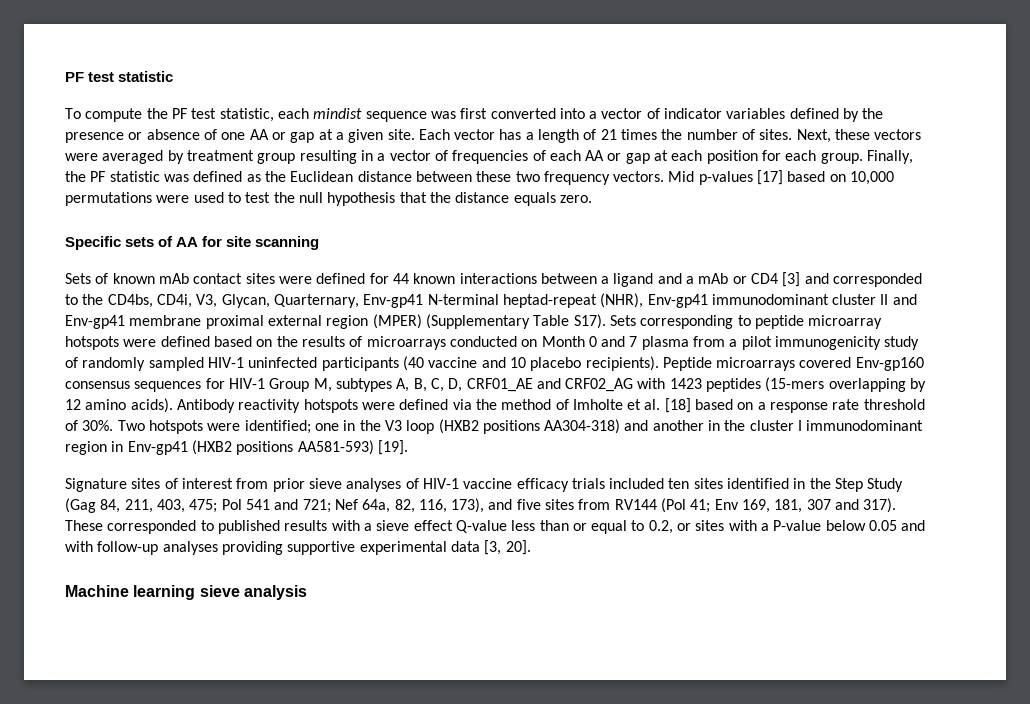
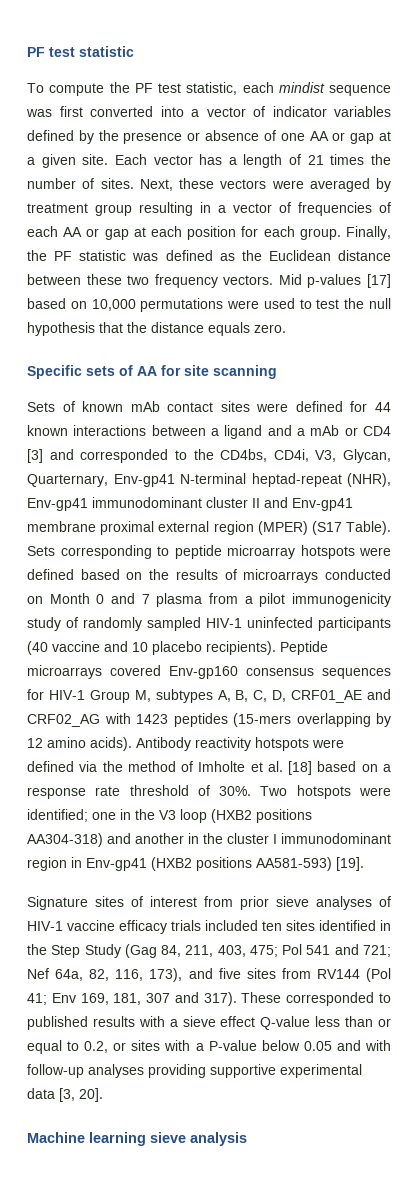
- Sets of known mAb contact sites were defined for 44 known interactions between a ligand and a mAb or CD4 [3] and corresponded to the CD4bs, CD4i, V3, Glycan, Quarternary, Env-gp41 N-terminal heptad-repeat (NHR), Env-gp41 immunodominant cluster II and Env-gp41 membrane proximal external region (MPER) (Supplementary Table S17).
+ Sets of known mAb contact sites were defined for 44 known interactions between a ligand and a mAb or CD4 [3] and corresponded to the CD4bs, CD4i, V3, Glycan, Quarternary, Env-gp41 N-terminal heptad-repeat (NHR), Env-gp41 immunodominant cluster II and Env-gp41 membrane proximal external region (MPER) (S17 Table).

